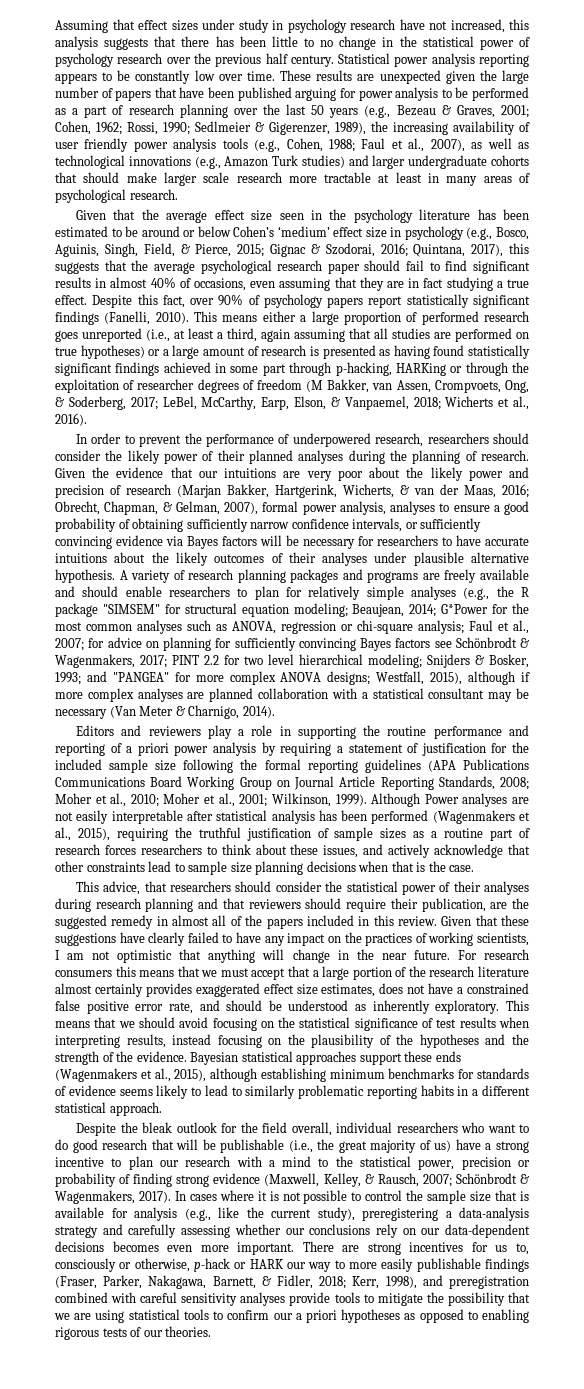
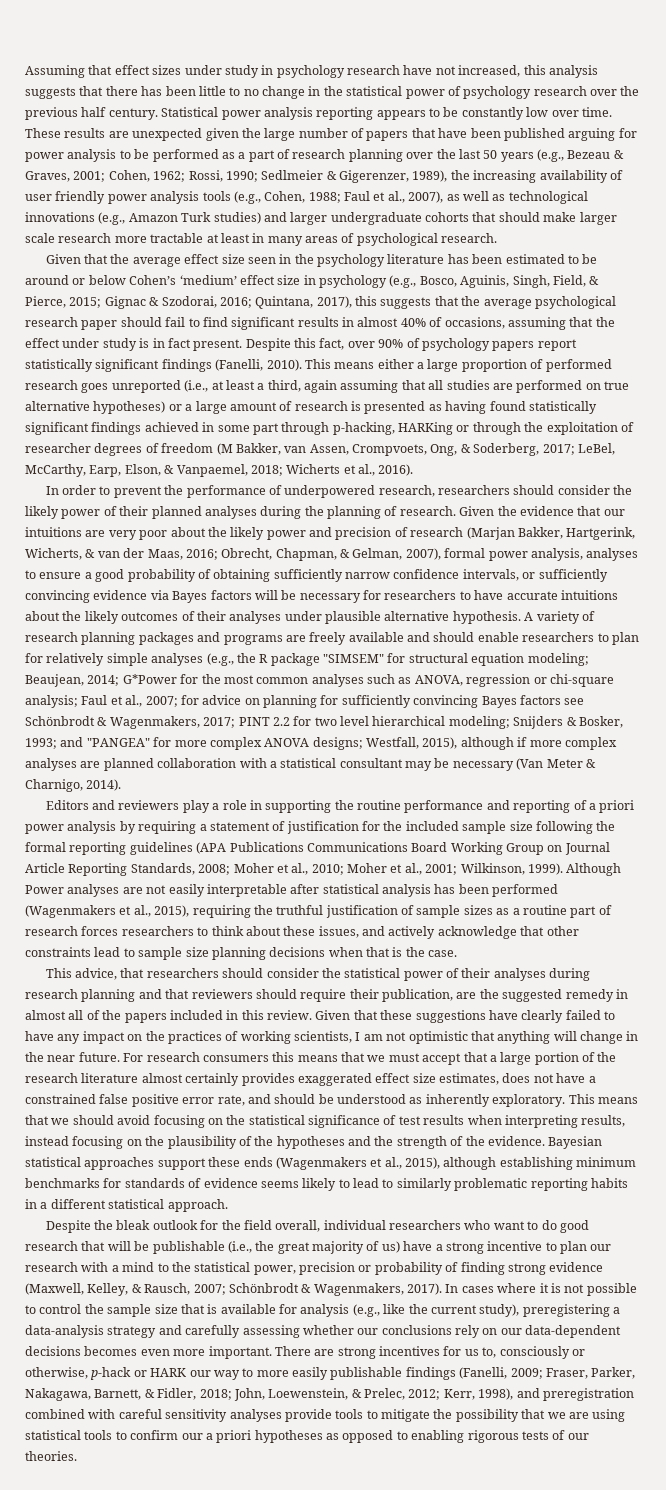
- Given that the average effect size seen in the psychology literature has been estimated to be around or below Cohen’s ‘medium’ effect size in psychology (e.g., Bosco, Aguinis, Singh, Field, & Pierce, 2015; Gignac & Szodorai, 2016; Quintana, 2017), this suggests that the average psychological research paper should fail to find significant results in almost 40% of occasions, even assuming that they are in fact studying a true effect.
+ Given that the average effect size seen in the psychology literature has been estimated to be around or below Cohen’s ‘medium’ effect size in psychology (e.g., Bosco, Aguinis, Singh, Field, & Pierce, 2015; Gignac & Szodorai, 2016; Quintana, 2017), this suggests that the average psychological research paper should fail to find significant results in almost 40% of occasions, assuming that the effect under study is in fact present.
- This means either a large proportion of performed research goes unreported (i.e., at least a third, again assuming that all studies are performed on true hypotheses) or a large amount of research is presented as having found statistically significant findings achieved in some part through p-hacking, HARKing or through the exploitation of researcher degrees of freedom (M Bakker, van Assen, Crompvoets, Ong, & Soderberg, 2017;
+ This means either a large proportion of performed research goes unreported (i.e., at least a third, again assuming that all studies are performed on true alternative hypotheses) or a large amount of research is presented as having found statistically significant findings achieved in some part through p-hacking, HARKing or through the exploitation of researcher degrees of freedom (M Bakker, van Assen, Crompvoets, Ong, & Soderberg, 2017;
- There are strong incentives for us to, consciously or otherwise, p-hack or HARK our way to more easily publishable findings (Fraser, Parker, Nakagawa, Barnett, & Fidler, 2018;
+ There are strong incentives for us to, consciously or otherwise, p-hack or HARK our way to more easily publishable findings (Fanelli, 2009; Fraser, Parker, Nakagawa, Barnett, & Fidler, 2018;
+ John, Loewenstein, & Prelec, 2012;

